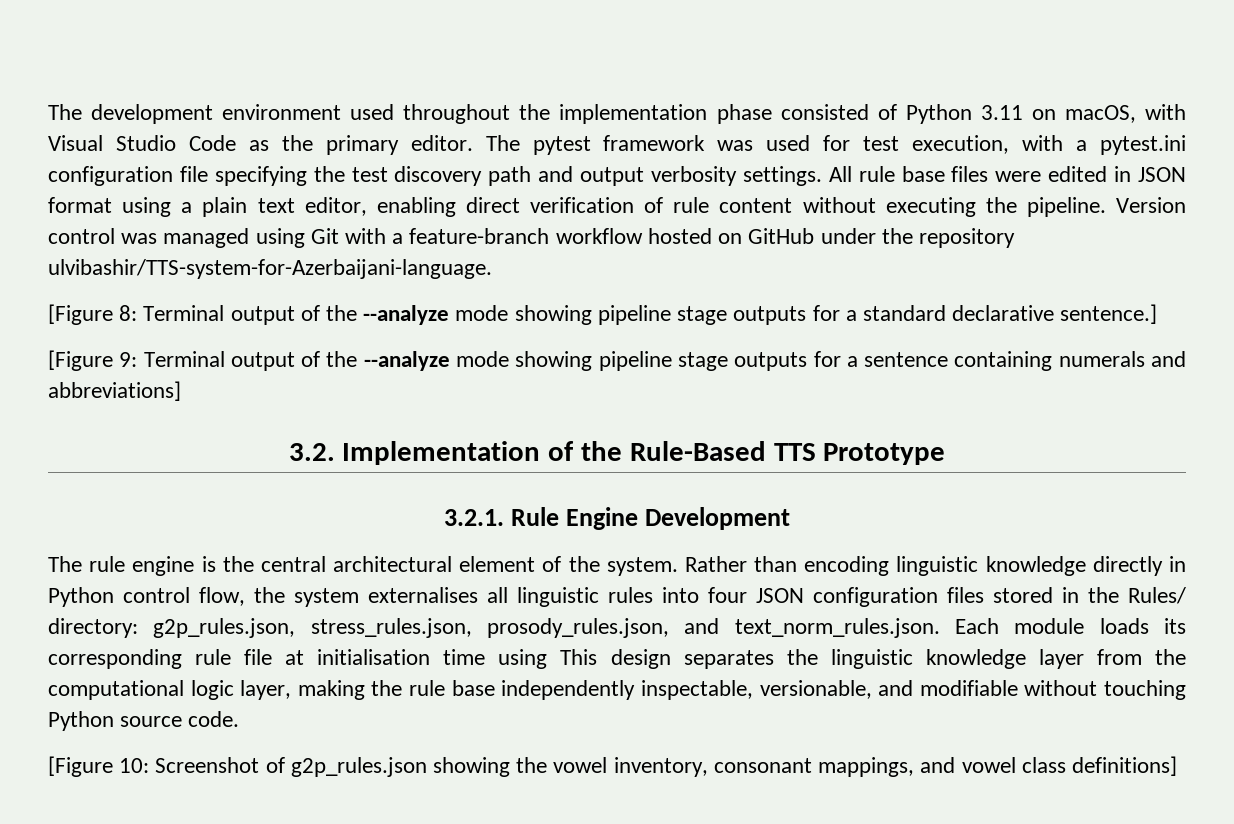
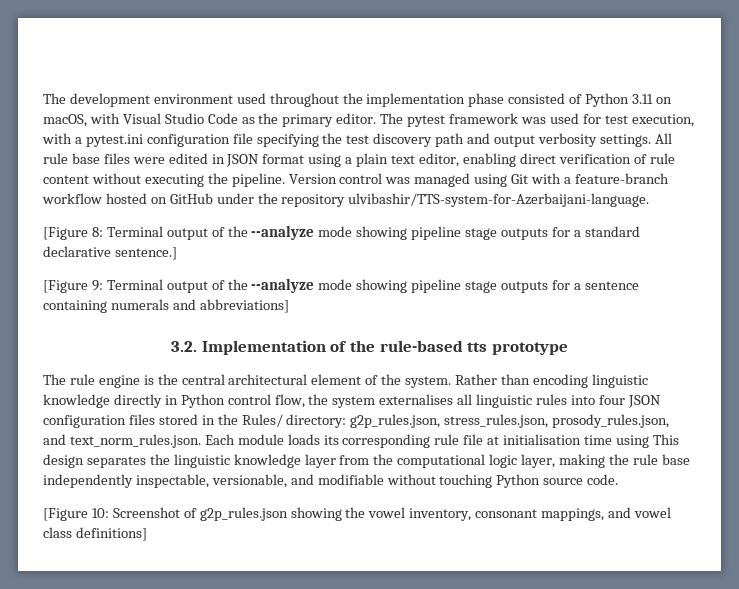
- 3.2. Implementation of the Rule-Based TTS Prototype
- 3.2.1. Rule Engine Development
+ 3.2. Implementation of the rule-based tts prototype

